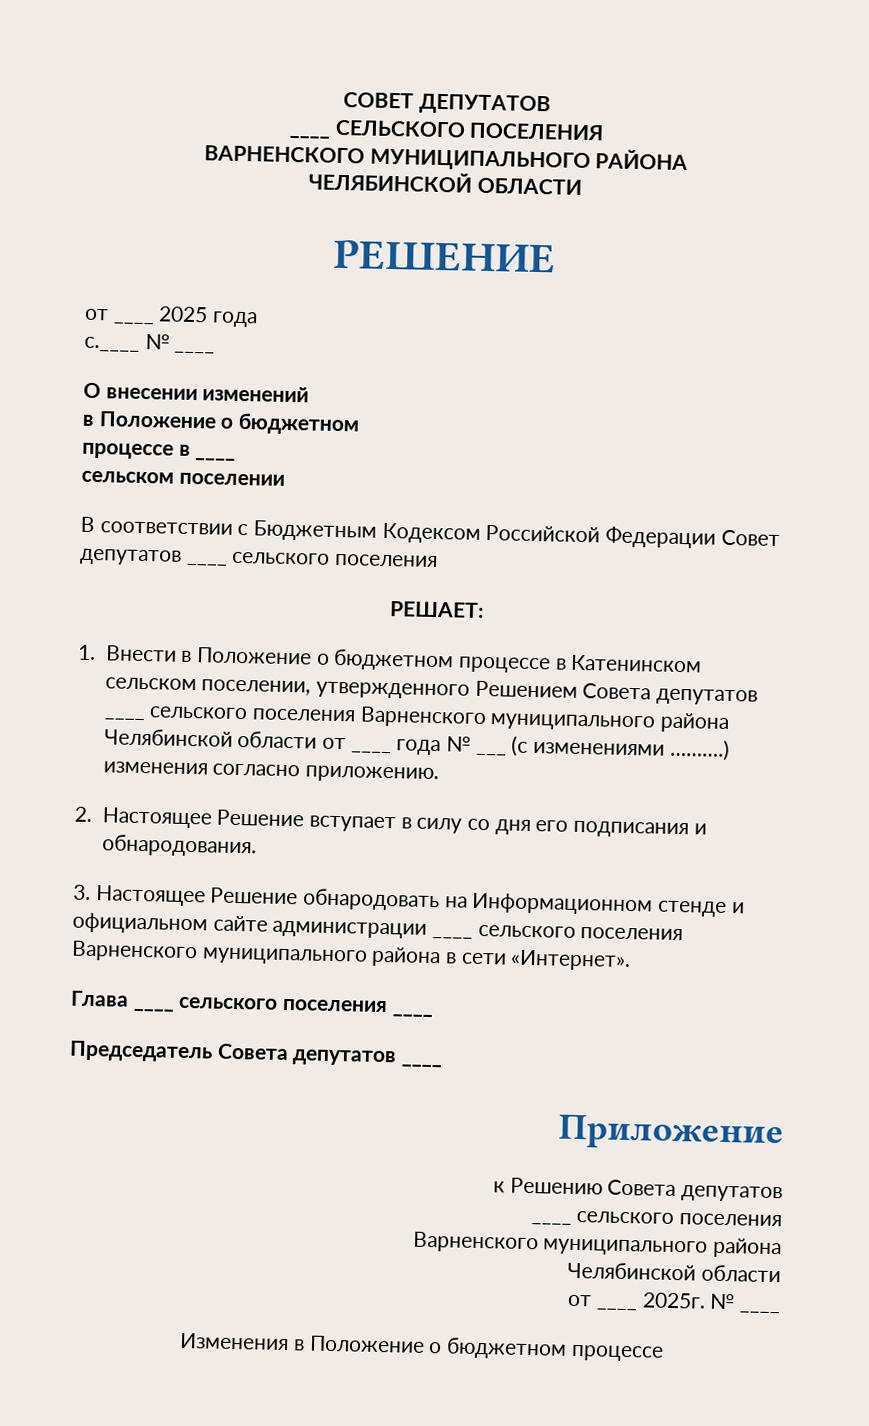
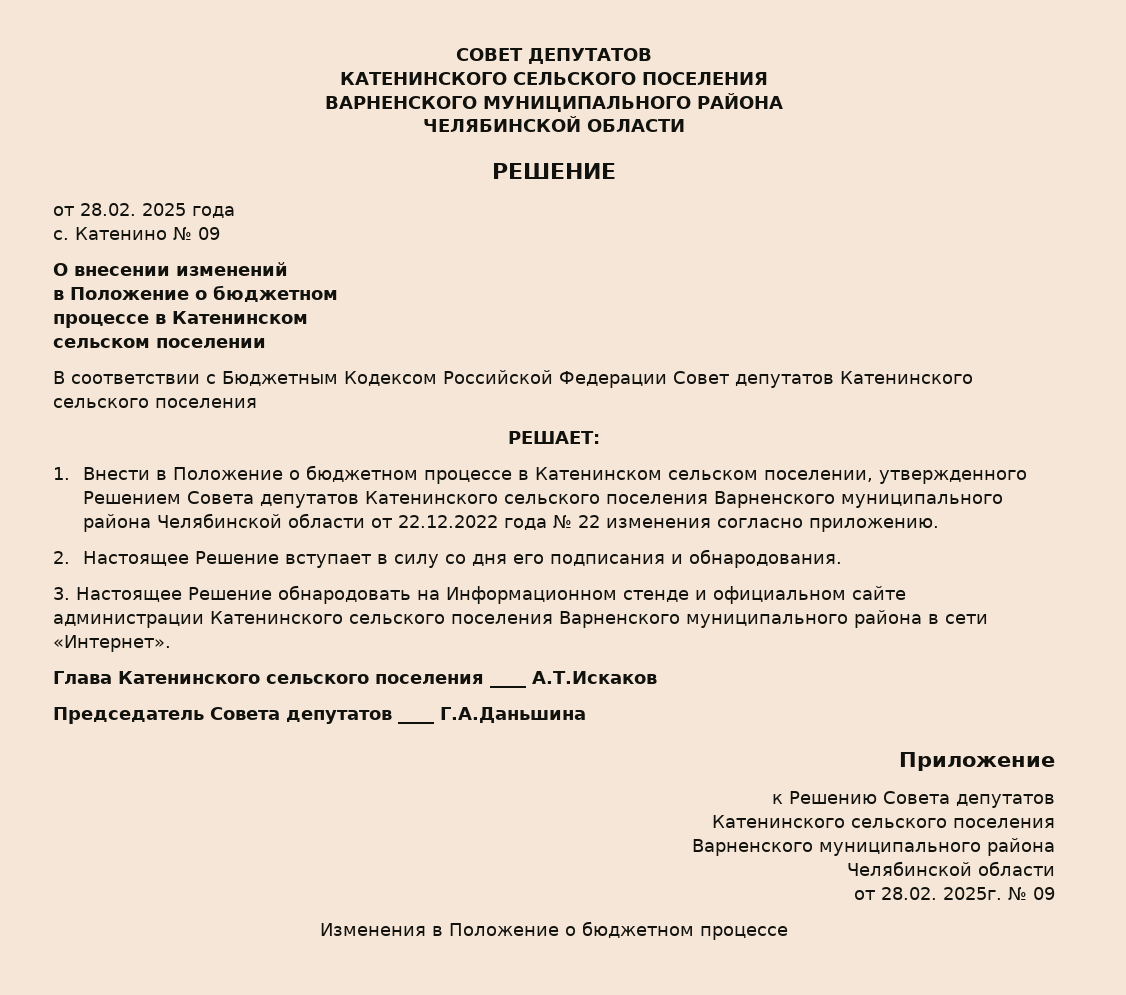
- ____ СЕЛЬСКОГО ПОСЕЛЕНИЯ
+ КАТЕНИНСКОГО СЕЛЬСКОГО ПОСЕЛЕНИЯ
- от ____ 2025 года
+ от 28.02. 2025 года
- с.____ № ____
+ с. Катенино № 09
  О внесении изменений
  в Положение о бюджетном
- процессе в ____
+ процессе в Катенинском
- В соответствии с Бюджетным Кодексом Российской Федерации Совет депутатов ____ сельского поселения
+ В соответствии с Бюджетным Кодексом Российской Федерации Совет депутатов Катенинского сельского поселения
- 1. Внести в Положение о бюджетном процессе в Катенинском сельском поселении, утвержденного Решением Совета депутатов ____ сельского поселения Варненского муниципального района Челябинской области от ____ года № ___ (с изменениями ……….) изменения согласно приложению.
+ 1. Внести в Положение о бюджетном процессе в Катенинском сельском поселении, утвержденного Решением Совета депутатов Катенинского сельского поселения Варненского муниципального района Челябинской области от 22.12.2022 года № 22 изменения согласно приложению.
- 3. Настоящее Решение обнародовать на Информационном стенде и официальном сайте администрации ____ сельского поселения Варненского муниципального района в сети «Интернет».
+ 3. Настоящее Решение обнародовать на Информационном стенде и официальном сайте администрации Катенинского сельского поселения Варненского муниципального района в сети «Интернет».
- Глава ____ сельского поселения ____
+ Глава Катенинского сельского поселения ____ А.Т.Искаков
- Председатель Совета депутатов ____
+ Председатель Совета депутатов ____ Г.А.Даньшина
  к Решению Совета депутатов
- ____ сельского поселения
+ Катенинского сельского поселения
- от ____ 2025г. № ____
+ от 28.02. 2025г. № 09

